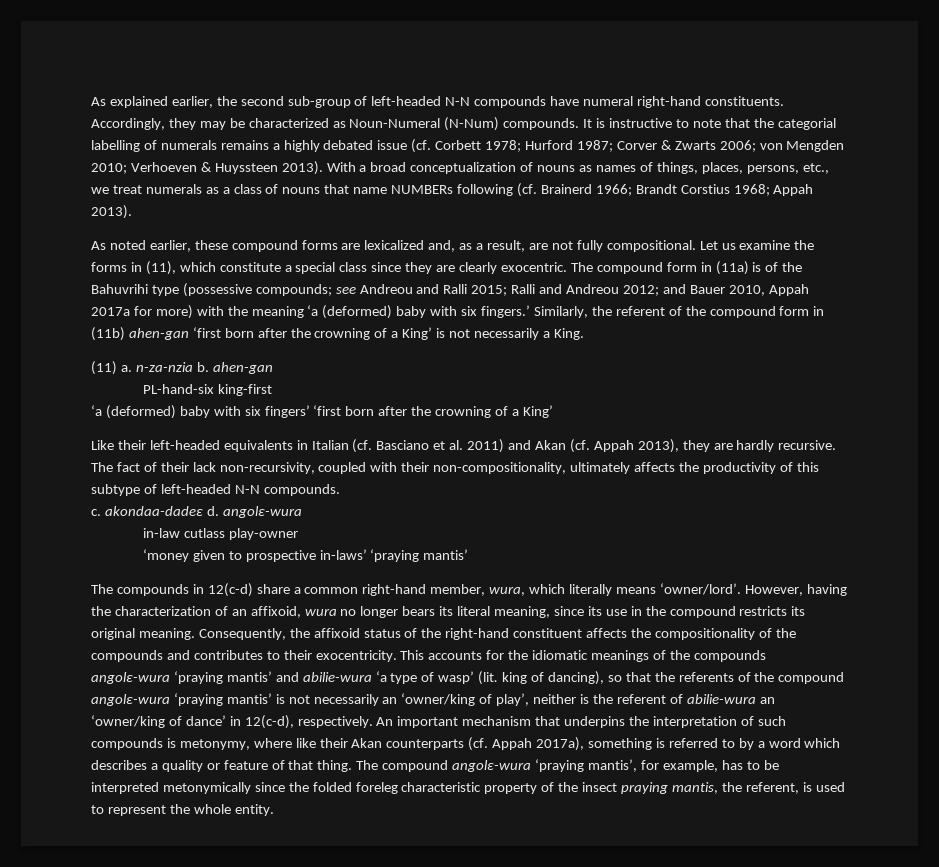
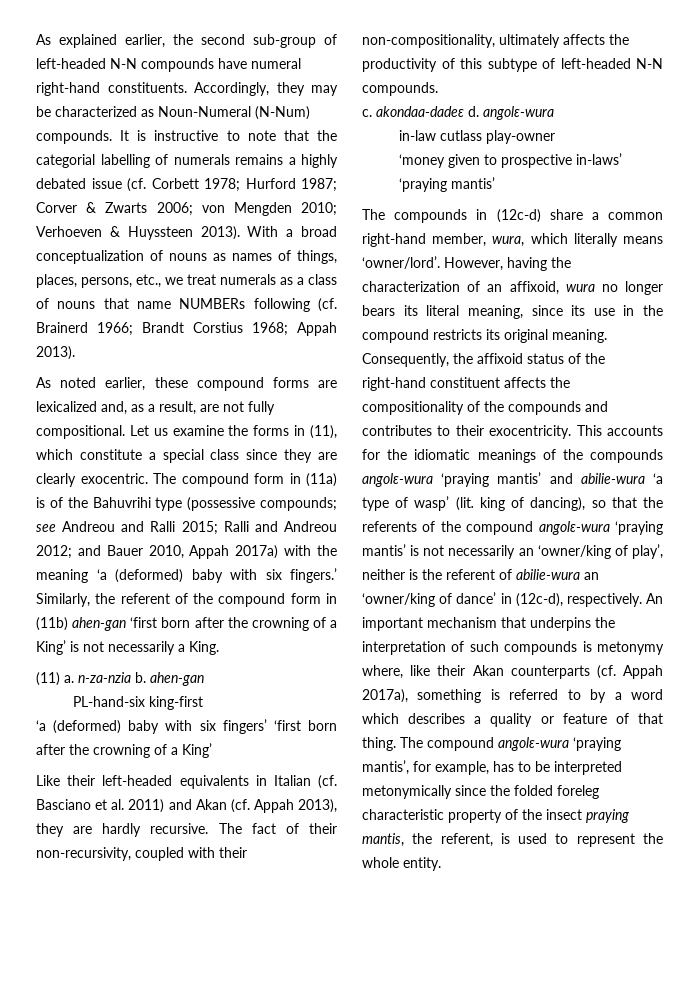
- The compound form in (11a) is of the Bahuvrihi type (possessive compounds; see Andreou and Ralli 2015; Ralli and Andreou 2012; and Bauer 2010, Appah 2017a for more) with the meaning ‘a (deformed) baby with six fingers.’
+ The compound form in (11a) is of the Bahuvrihi type (possessive compounds; see Andreou and Ralli 2015; Ralli and Andreou 2012; and Bauer 2010, Appah 2017a) with the meaning ‘a (deformed) baby with six fingers.’
- The fact of their lack non-recursivity, coupled with their non-compositionality, ultimately affects the productivity of this subtype of left-headed N-N compounds.
+ The fact of their non-recursivity, coupled with their non-compositionality, ultimately affects the productivity of this subtype of left-headed N-N compounds.
- The compounds in 12(c-d) share a common right-hand member, wura, which literally means ‘owner/lord’.
+ The compounds in (12c-d) share a common right-hand member, wura, which literally means ‘owner/lord’.
- This accounts for the idiomatic meanings of the compounds angolɛ-wura ‘praying mantis’ and abilie-wura ‘a type of wasp’ (lit. king of dancing), so that the referents of the compound angolɛ-wura ‘praying mantis’ is not necessarily an ‘owner/king of play’, neither is the referent of abilie-wura an ‘owner/king of dance’ in 12(c-d), respectively.
+ This accounts for the idiomatic meanings of the compounds angolɛ-wura ‘praying mantis’ and abilie-wura ‘a type of wasp’ (lit. king of dancing), so that the referents of the compound angolɛ-wura ‘praying mantis’ is not necessarily an ‘owner/king of play’, neither is the referent of abilie-wura an ‘owner/king of dance’ in (12c-d), respectively.
- An important mechanism that underpins the interpretation of such compounds is metonymy, where like their Akan counterparts (cf. Appah 2017a), something is referred to by a word which describes a quality or feature of that thing.
+ An important mechanism that underpins the interpretation of such compounds is metonymy where, like their Akan counterparts (cf. Appah 2017a), something is referred to by a word which describes a quality or feature of that thing.

